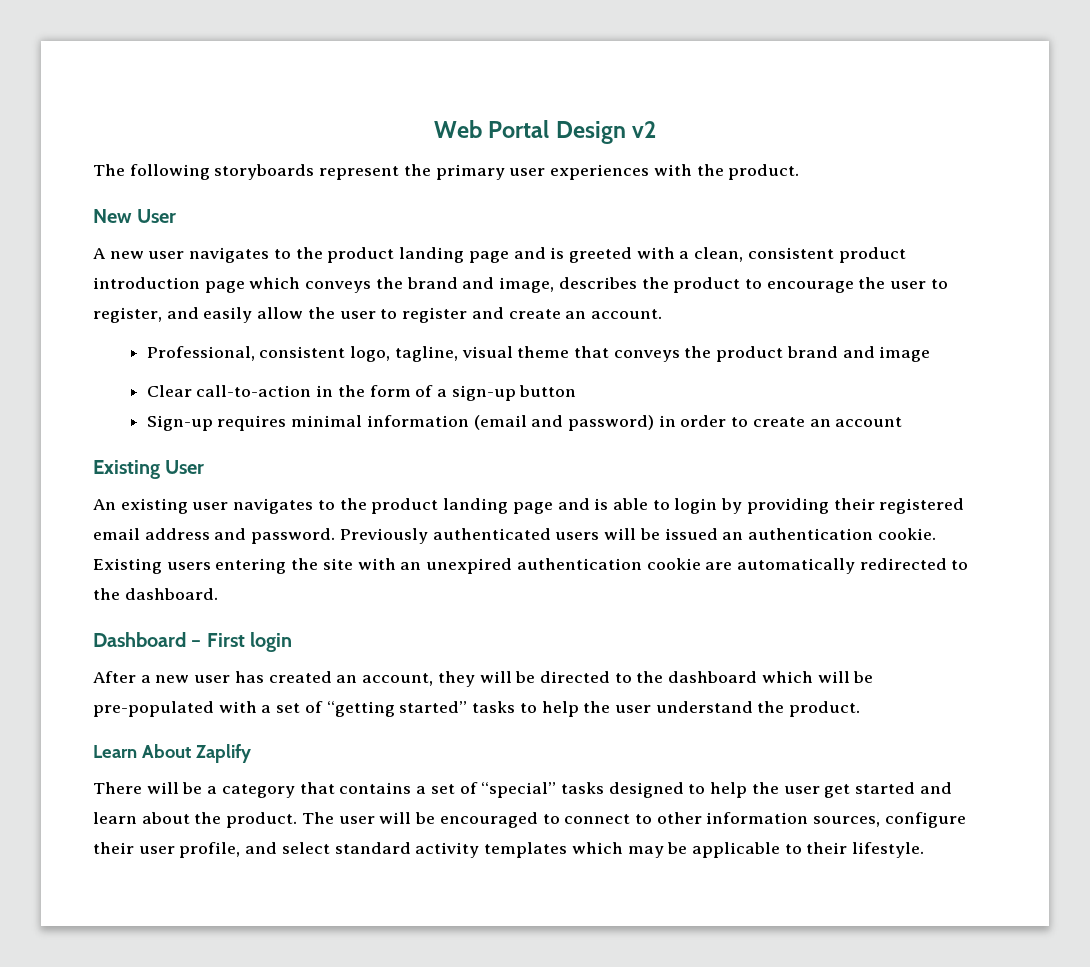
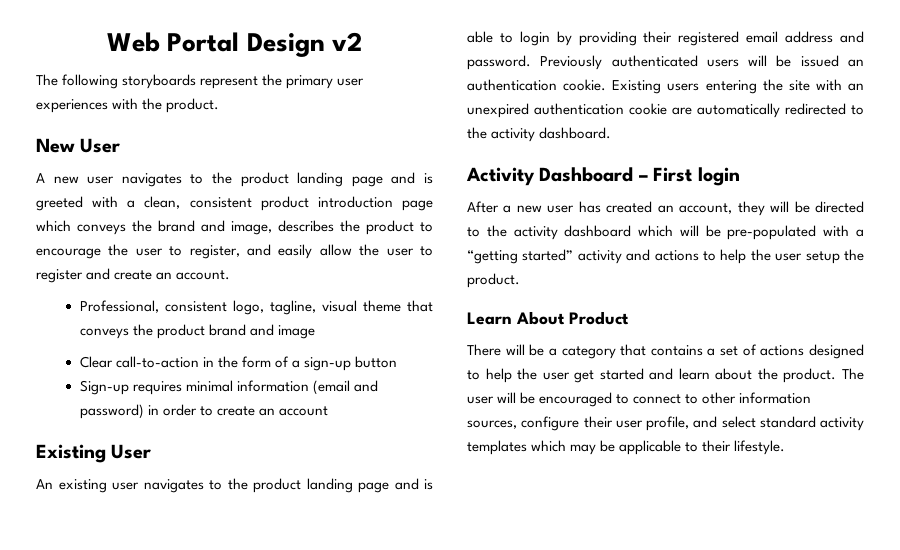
- Existing users entering the site with an unexpired authentication cookie are automatically redirected to the dashboard.
+ Existing users entering the site with an unexpired authentication cookie are automatically redirected to the activity dashboard.
- Dashboard – First login
+ Activity Dashboard – First login
- After a new user has created an account, they will be directed to the dashboard which will be pre-populated with a set of “getting started” tasks to help the user understand the product.
+ After a new user has created an account, they will be directed to the activity dashboard which will be pre-populated with a “getting started” activity and actions to help the user setup the product.
- Learn About Zaplify
+ Learn About Product
- There will be a category that contains a set of “special” tasks designed to help the user get started and learn about the product.
+ There will be a category that contains a set of actions designed to help the user get started and learn about the product.

